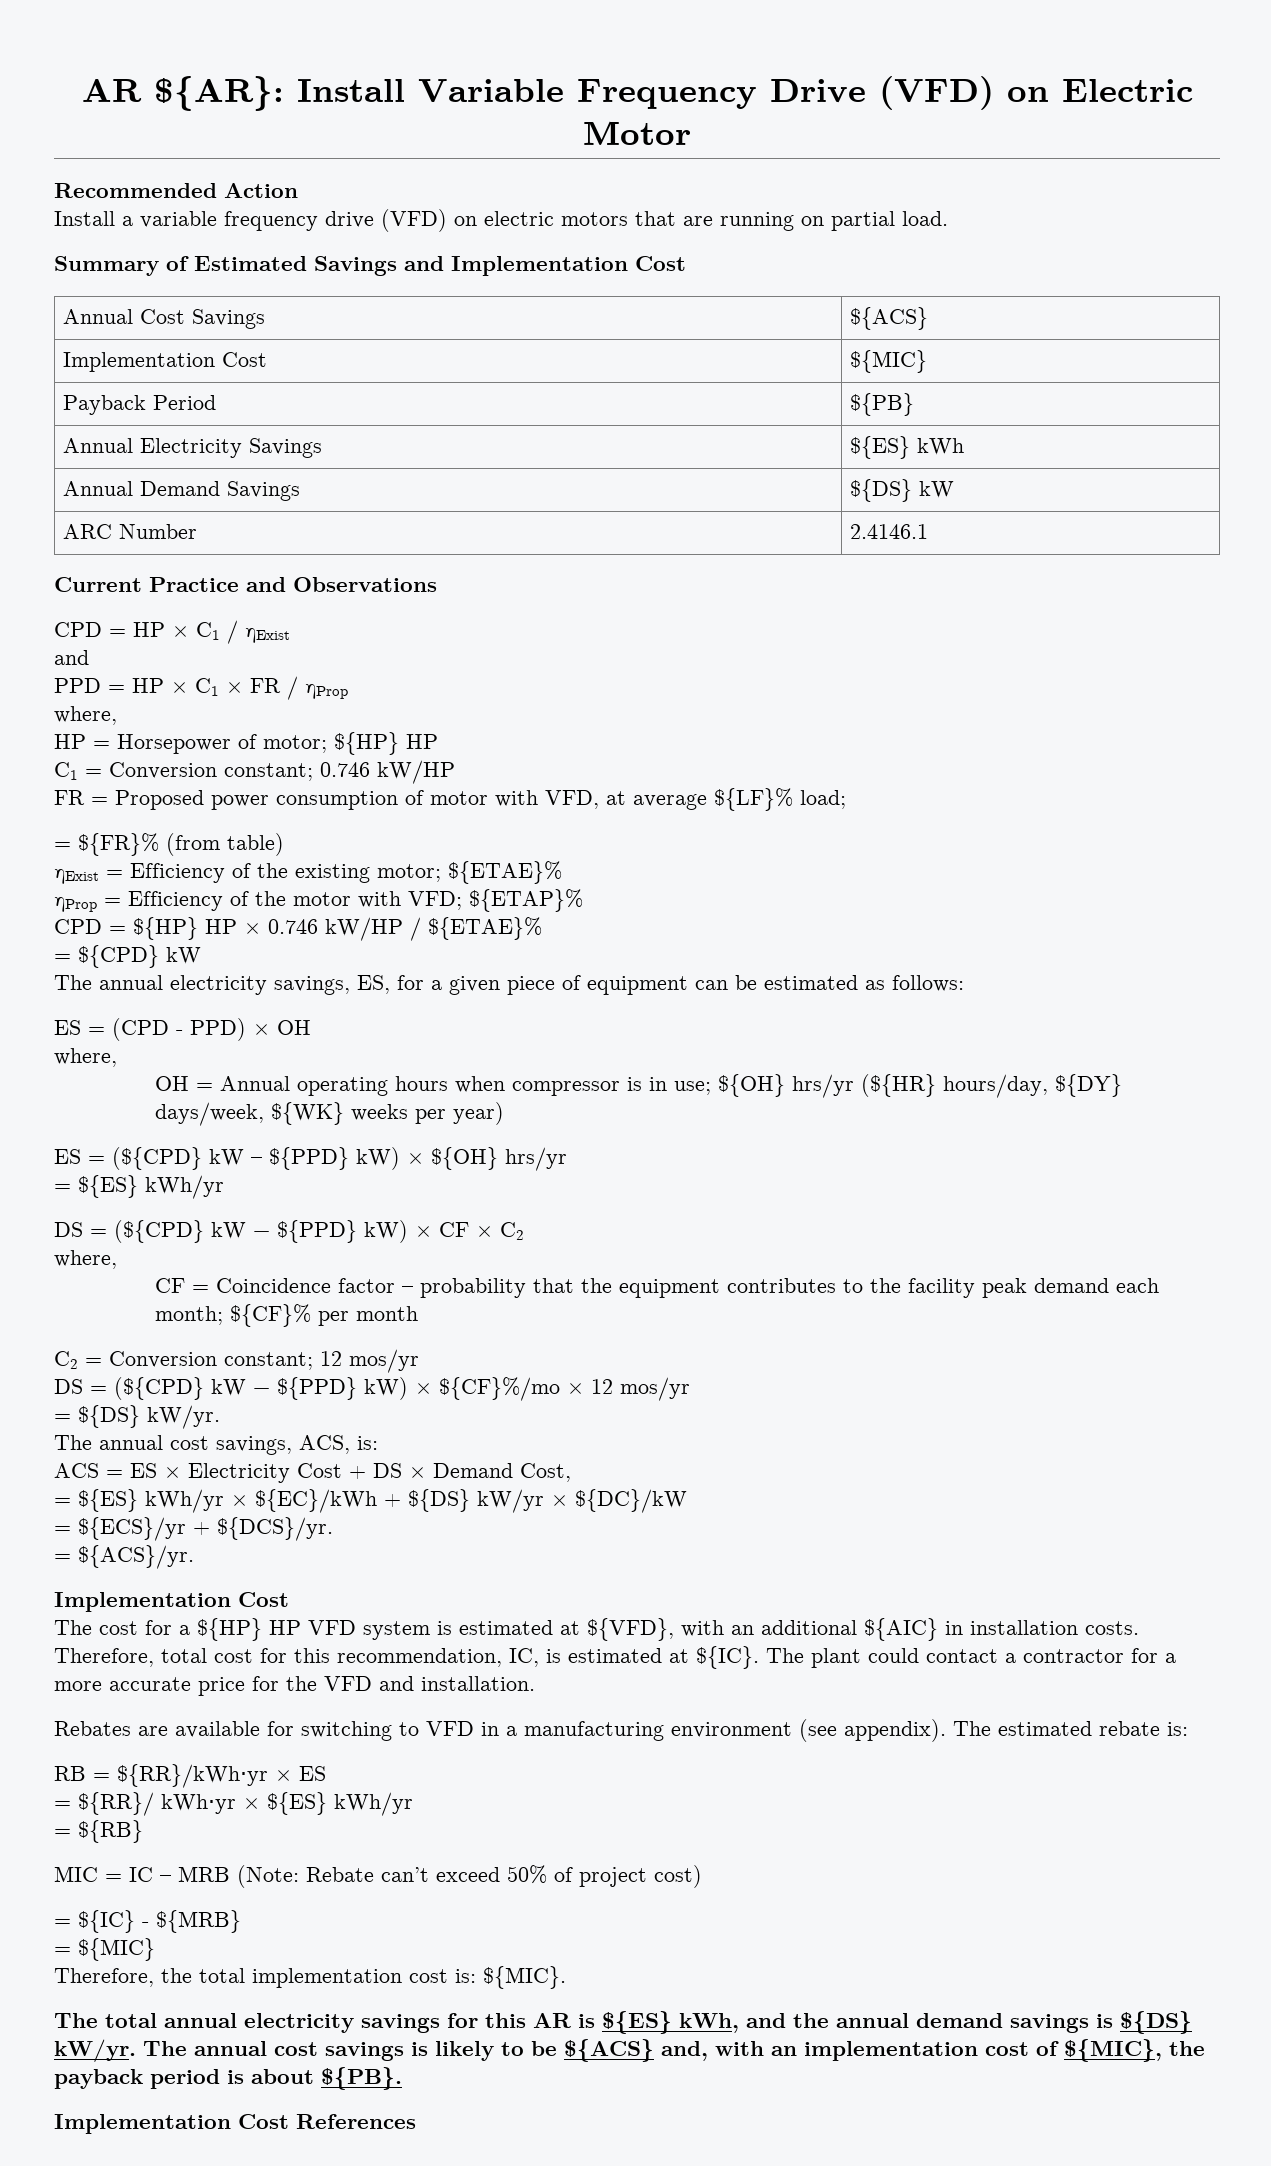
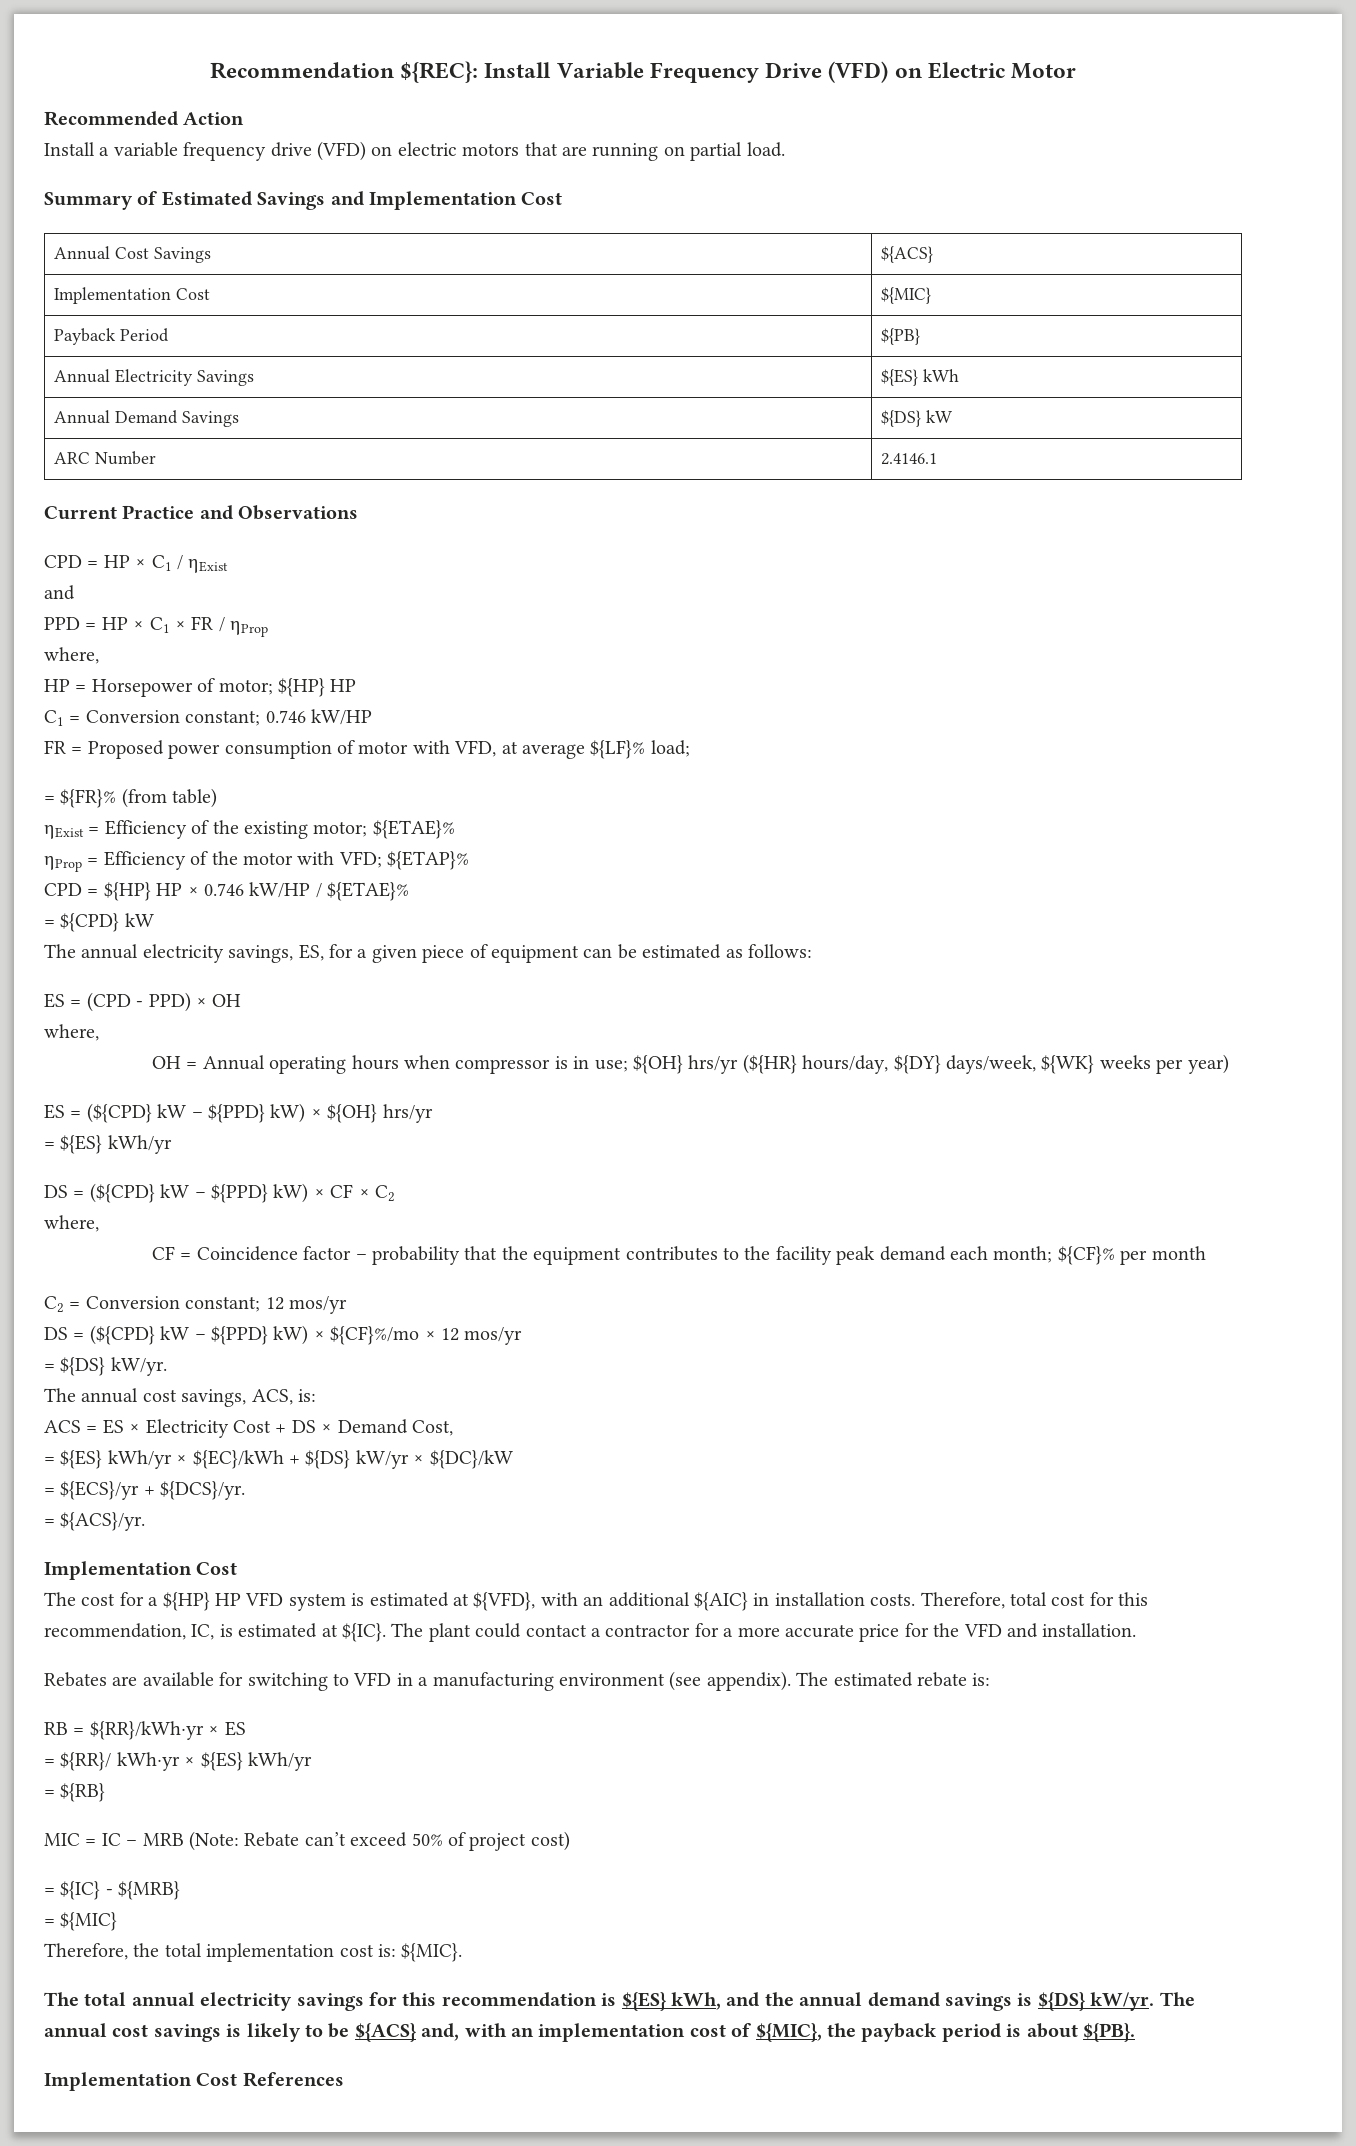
- AR ${AR}: Install Variable Frequency Drive (VFD) on Electric Motor
+ Recommendation ${REC}: Install Variable Frequency Drive (VFD) on Electric Motor
- The total annual electricity savings for this AR is ${ES} kWh, and the annual demand savings is ${DS} kW/yr.
+ The total annual electricity savings for this recommendation is ${ES} kWh, and the annual demand savings is ${DS} kW/yr.

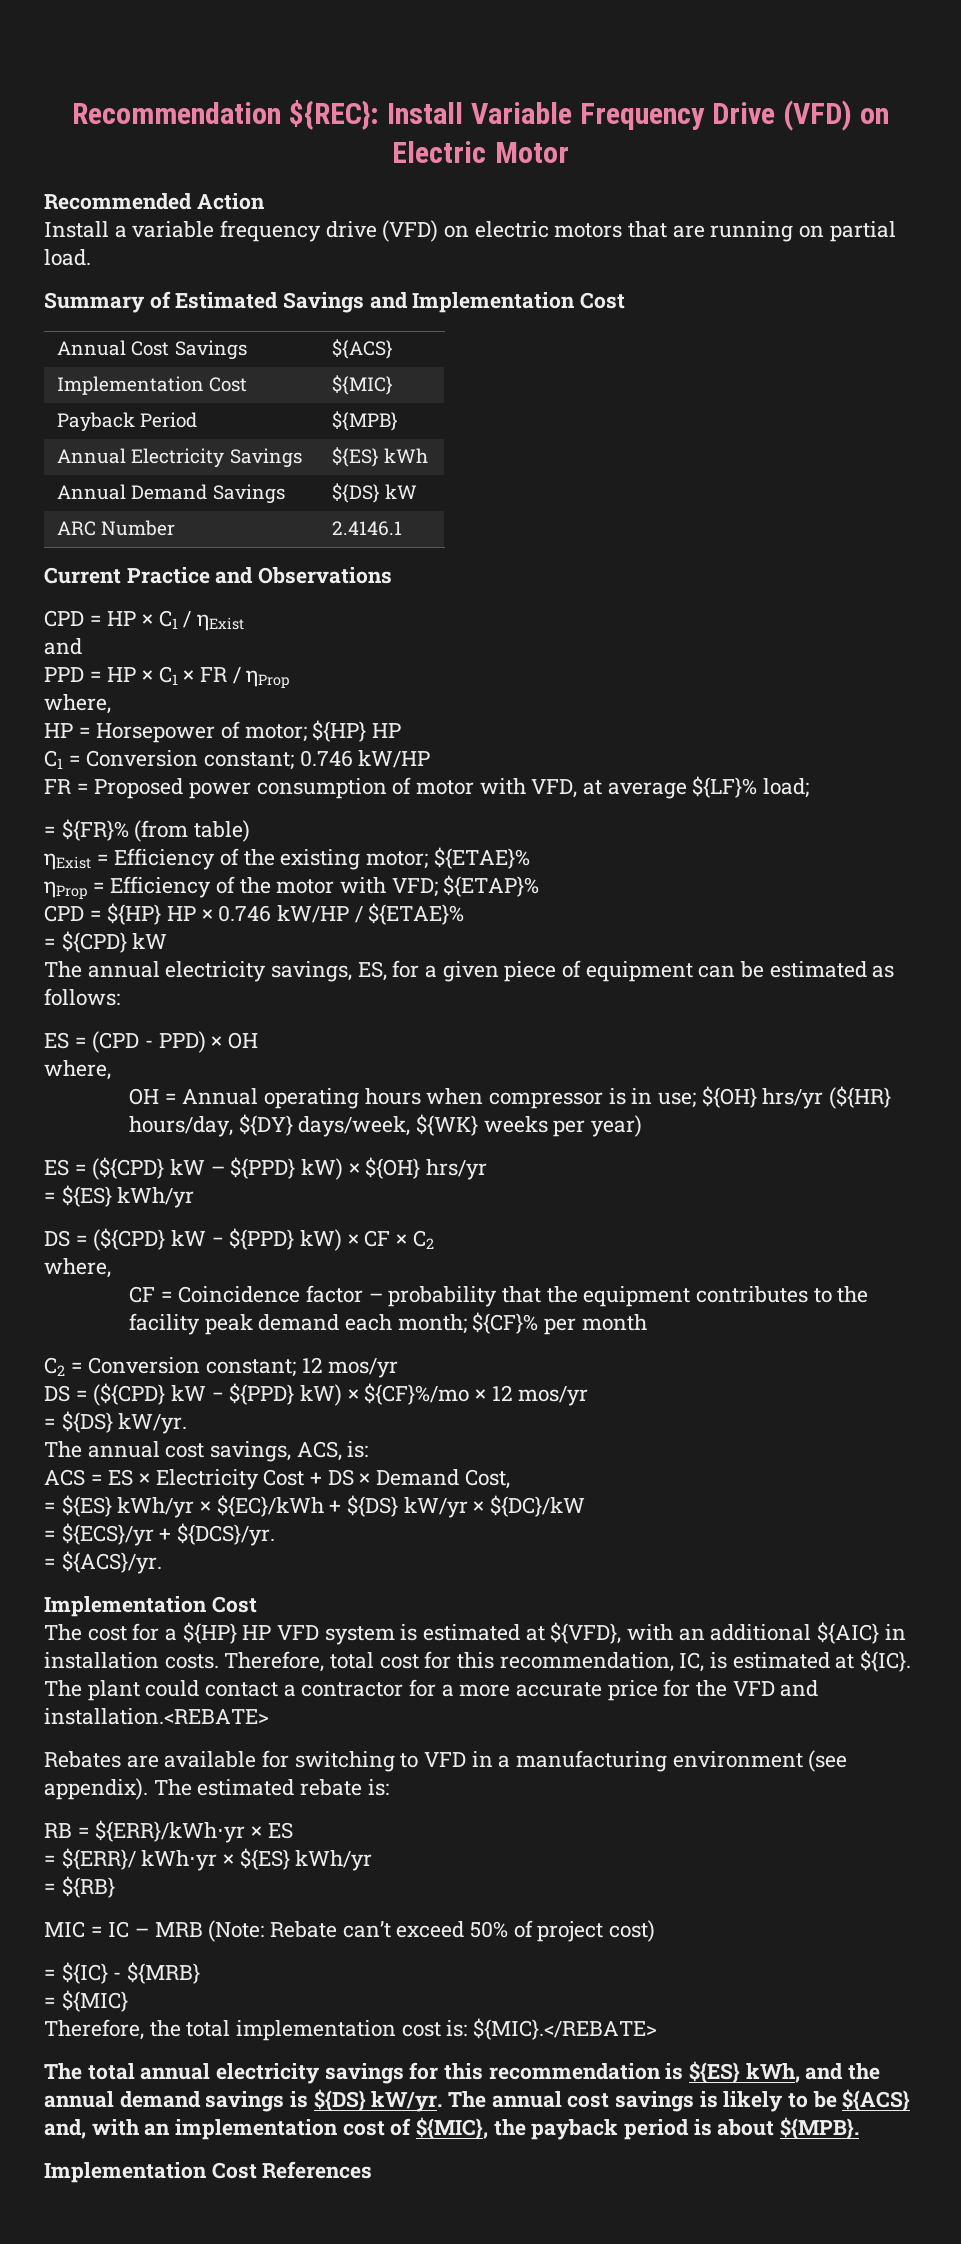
- Payback Period | ${PB}
+ Payback Period | ${MPB}
- The plant could contact a contractor for a more accurate price for the VFD and installation.
+ The plant could contact a contractor for a more accurate price for the VFD and installation.<REBATE>
- RB = ${RR}/kWh⋅yr × ES
+ RB = ${ERR}/kWh⋅yr × ES
- = ${RR}/ kWh⋅yr × ${ES} kWh/yr
+ = ${ERR}/ kWh⋅yr × ${ES} kWh/yr
- Therefore, the total implementation cost is: ${MIC}.
+ Therefore, the total implementation cost is: ${MIC}.</REBATE>
- The annual cost savings is likely to be ${ACS} and, with an implementation cost of ${MIC}, the payback period is about ${PB}.
+ The annual cost savings is likely to be ${ACS} and, with an implementation cost of ${MIC}, the payback period is about ${MPB}.

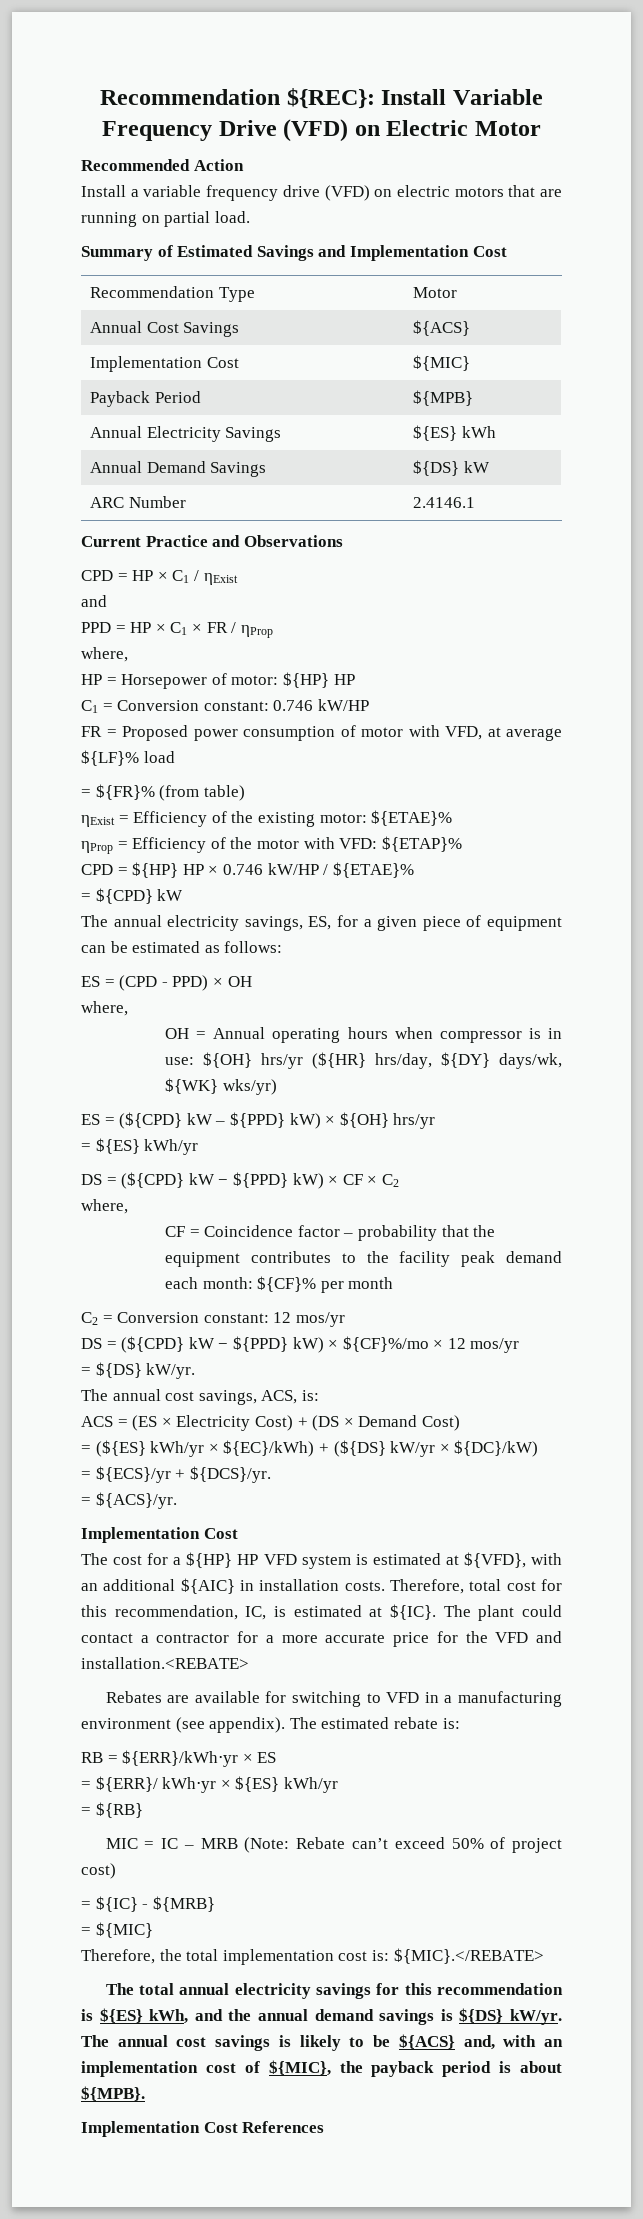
+ Recommendation Type | Motor
- HP = Horsepower of motor; ${HP} HP
+ HP = Horsepower of motor: ${HP} HP
- C1 = Conversion constant; 0.746 kW/HP
+ C1 = Conversion constant: 0.746 kW/HP
- FR = Proposed power consumption of motor with VFD, at average ${LF}% load;
+ FR = Proposed power consumption of motor with VFD, at average ${LF}% load
- ηExist = Efficiency of the existing motor; ${ETAE}%
+ ηExist = Efficiency of the existing motor: ${ETAE}%
- ηProp = Efficiency of the motor with VFD; ${ETAP}%
+ ηProp = Efficiency of the motor with VFD: ${ETAP}%
- OH = Annual operating hours when compressor is in use; ${OH} hrs/yr (${HR} hours/day, ${DY} days/week, ${WK} weeks per year)
+ OH = Annual operating hours when compressor is in use: ${OH} hrs/yr (${HR} hrs/day, ${DY} days/wk, ${WK} wks/yr)
- CF = Coincidence factor – probability that the equipment contributes to the facility peak demand each month; ${CF}% per month
+ CF = Coincidence factor – probability that the equipment contributes to the facility peak demand each month: ${CF}% per month
- C2 = Conversion constant; 12 mos/yr
+ C2 = Conversion constant: 12 mos/yr
- ACS = ES × Electricity Cost + DS × Demand Cost,
- = ${ES} kWh/yr × ${EC}/kWh + ${DS} kW/yr × ${DC}/kW
+ ACS = (ES × Electricity Cost) + (DS × Demand Cost)
+ = (${ES} kWh/yr × ${EC}/kWh) + (${DS} kW/yr × ${DC}/kW)

